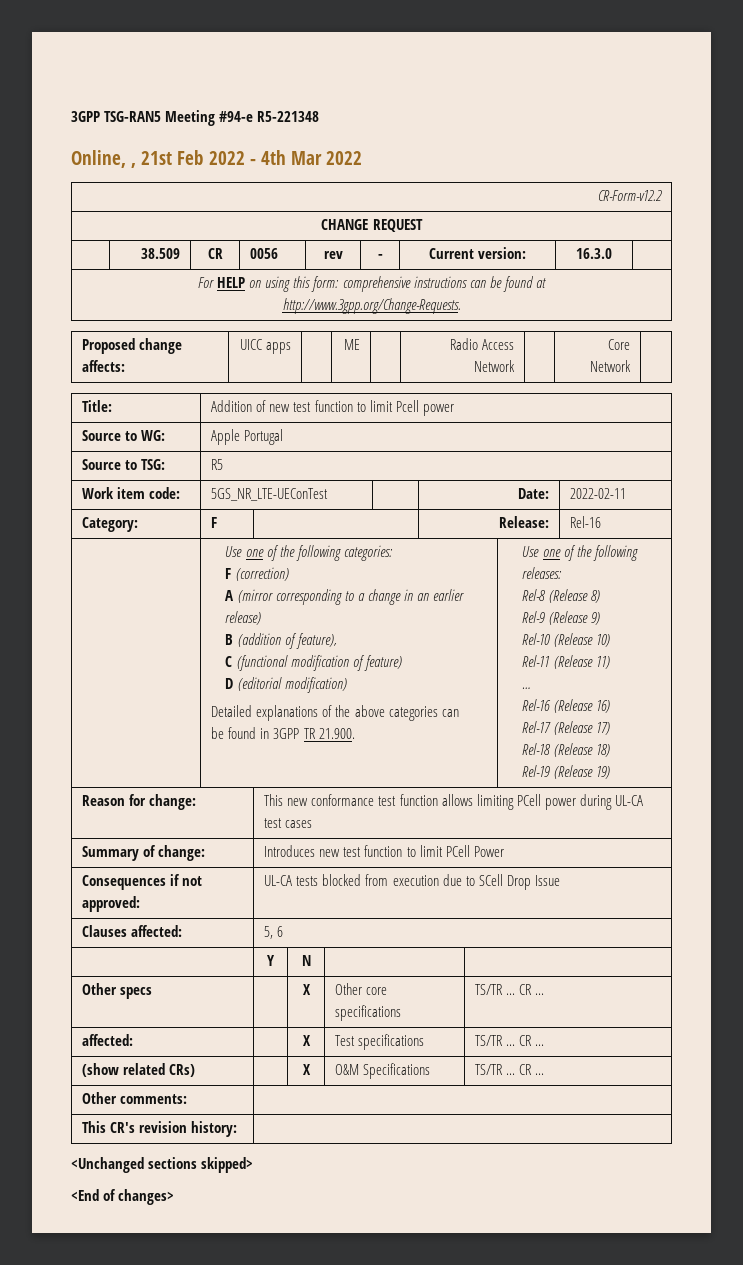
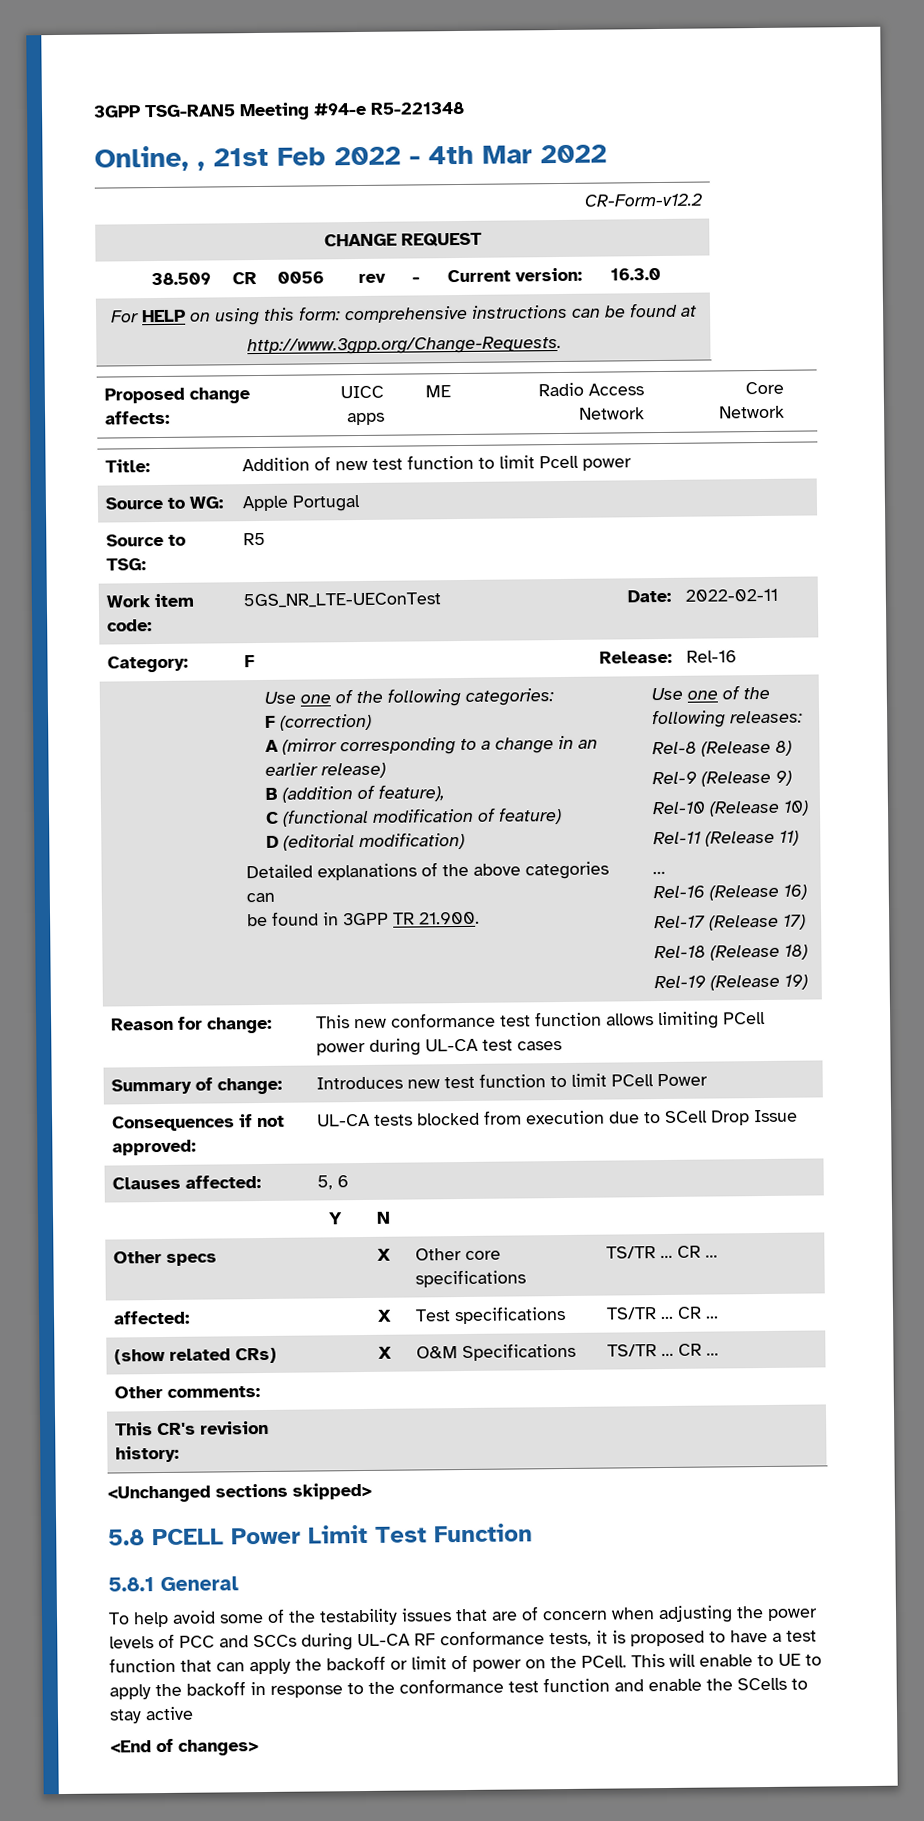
+ 5.8 PCELL Power Limit Test Function
+ 5.8.1 General
+ To help avoid some of the testability issues that are of concern when adjusting the power levels of PCC and SCCs during UL-CA RF conformance tests, it is proposed to have a test function that can apply the backoff or limit of power on the PCell. This will enable to UE to apply the backoff in response to the conformance test function and enable the SCells to stay active

